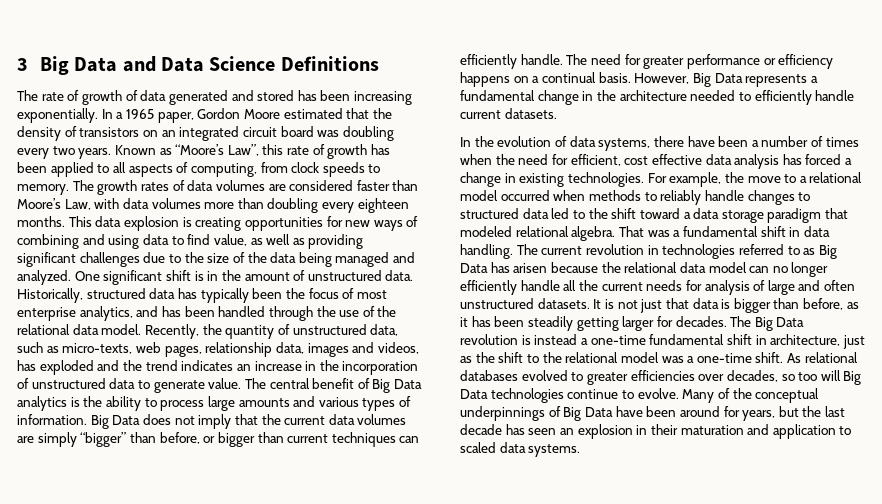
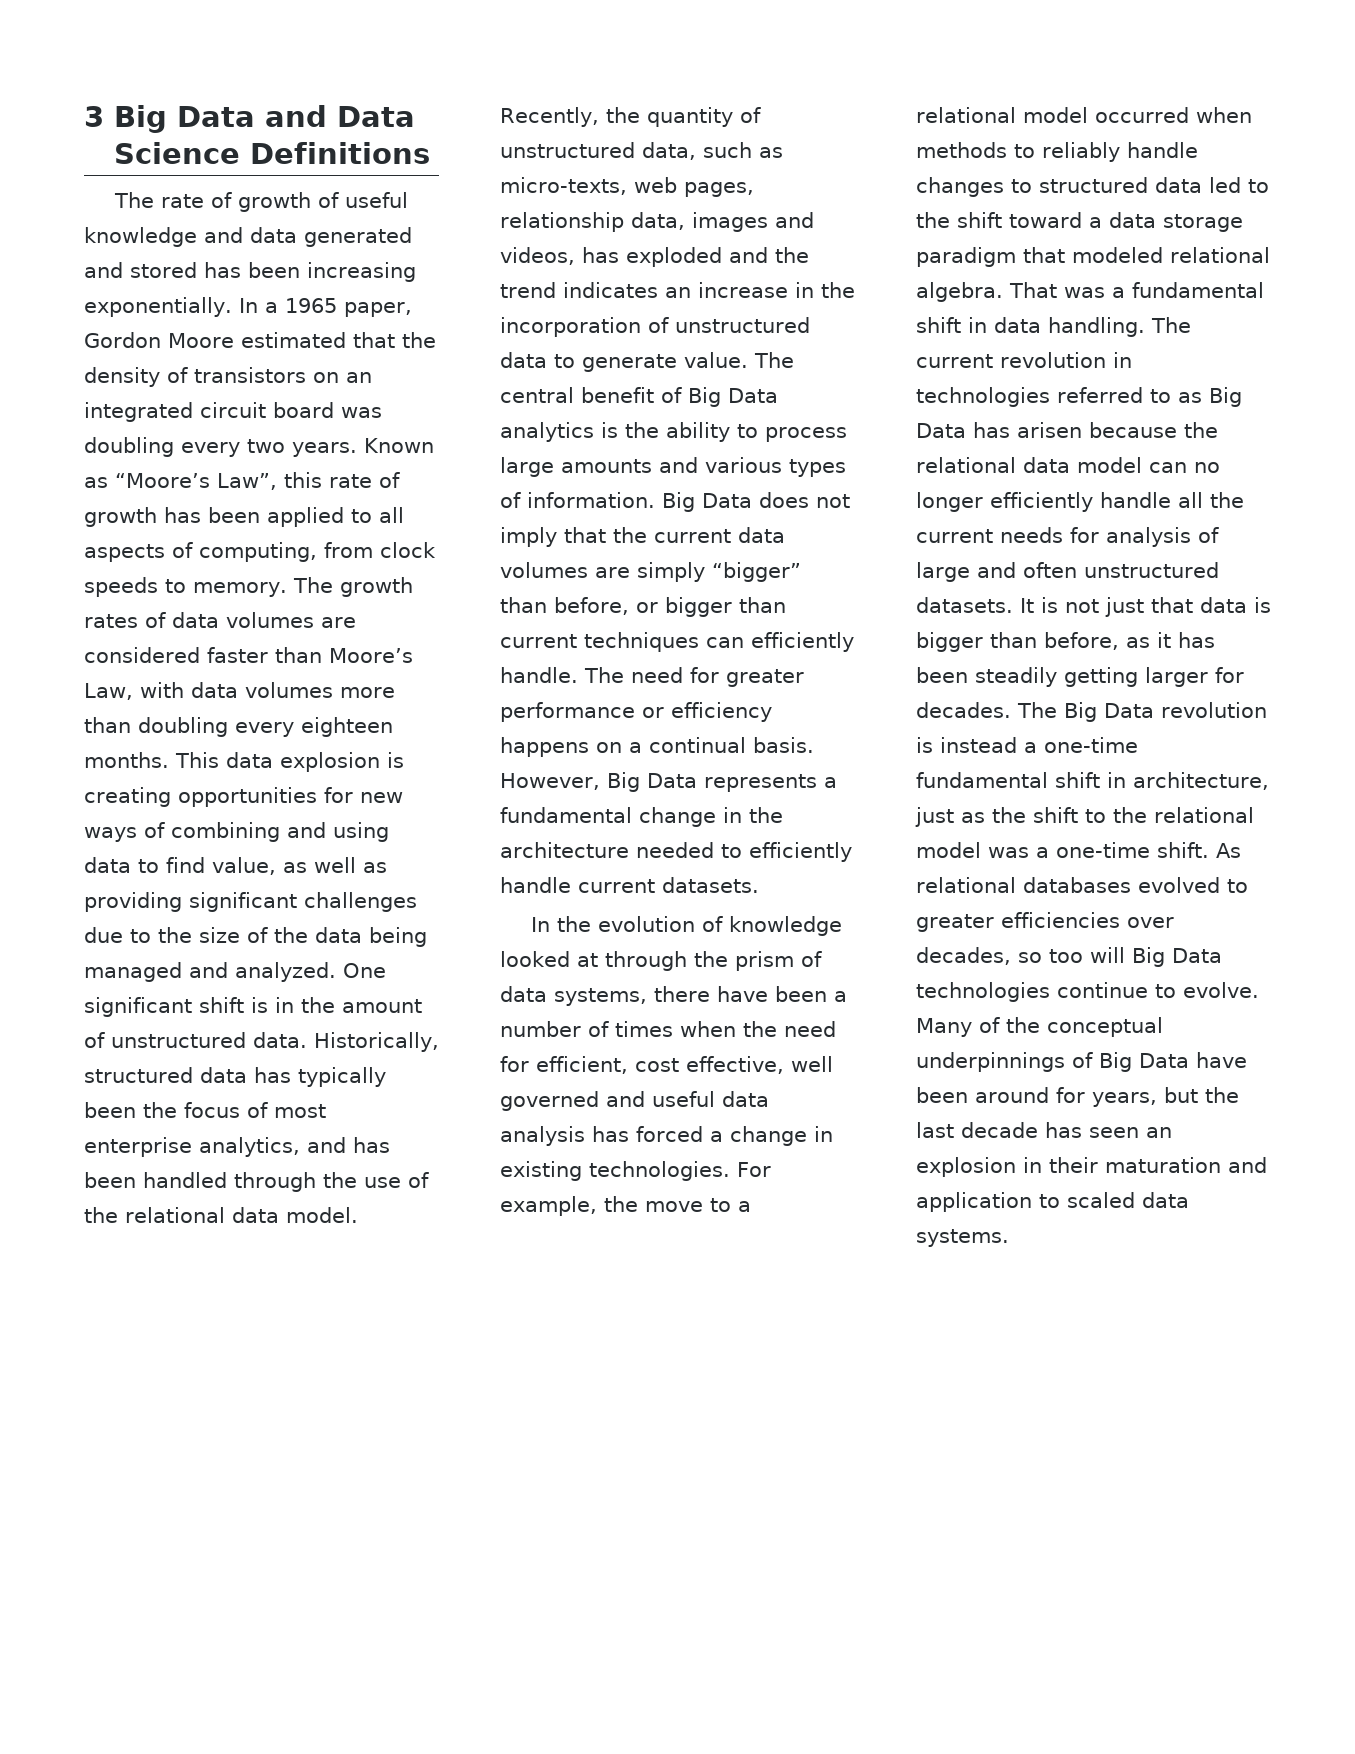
- The rate of growth of data generated and stored has been increasing exponentially.
+ The rate of growth of useful knowledge and data generated and stored has been increasing exponentially.
- In the evolution of data systems, there have been a number of times when the need for efficient, cost effective data analysis has forced a change in existing technologies.
+ In the evolution of knowledge looked at through the prism of data systems, there have been a number of times when the need for efficient, cost effective, well governed and useful data analysis has forced a change in existing technologies.

